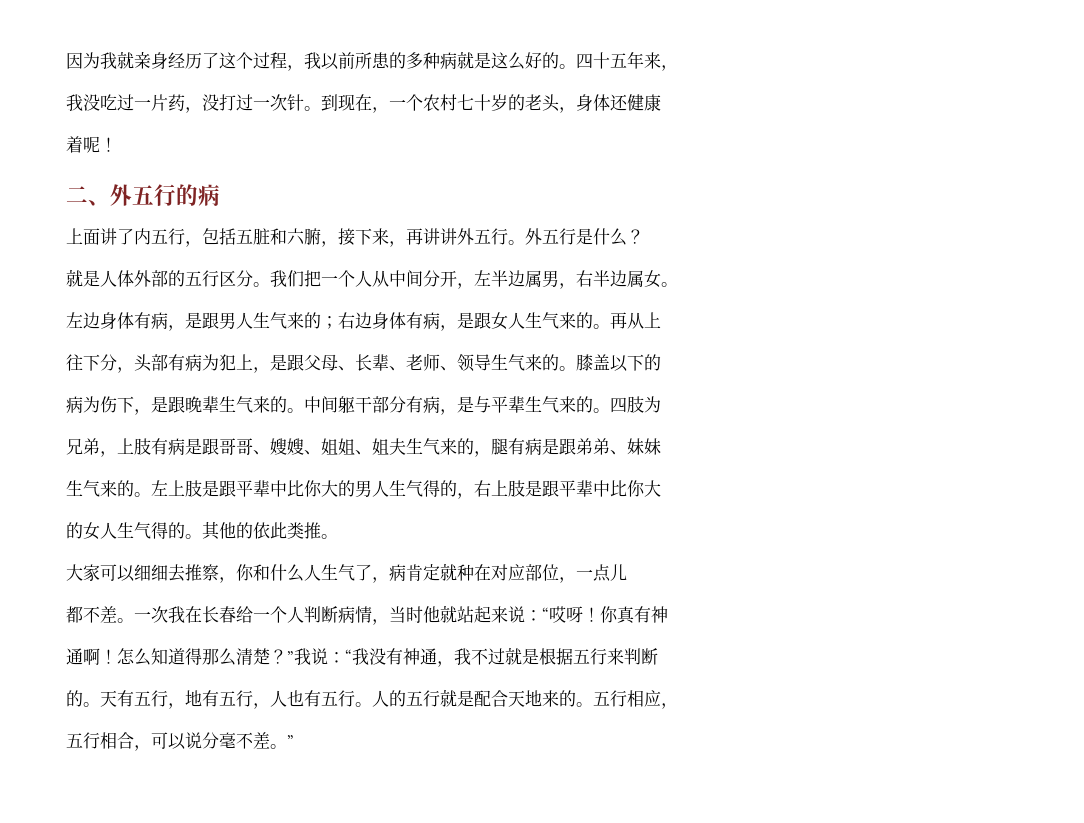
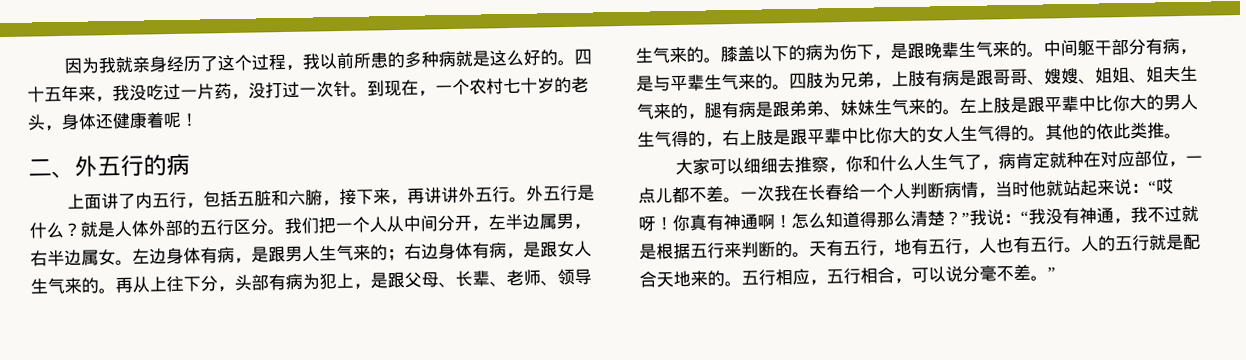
- 四十五年来，
- 我没吃过一片药，没打过一次针。
+ 四十五年来，我没吃过一片药，没打过一次针。
- 到现在，一个农村七十岁的老头，身体还健康
- 着呢！
+ 到现在，一个农村七十岁的老头，身体还健康着呢！
- 外五行是什么？
- 就是人体外部的五行区分。
+ 外五行是什么？就是人体外部的五行区分。
- 我们把一个人从中间分开，左半边属男，右半边属女。
- 左边身体有病，是跟男人生气来的；右边身体有病，是跟女人生气来的。
+ 我们把一个人从中间分开，左半边属男，右半边属女。左边身体有病，是跟男人生气来的；右边身体有病，是跟女人生气来的。
- 再从上
- 往下分，头部有病为犯上，是跟父母、长辈、老师、领导生气来的。
+ 再从上往下分，头部有病为犯上，是跟父母、长辈、老师、领导生气来的。
- 膝盖以下的
- 病为伤下，是跟晚辈生气来的。
+ 膝盖以下的病为伤下，是跟晚辈生气来的。
- 四肢为
- 兄弟，上肢有病是跟哥哥、嫂嫂、姐姐、姐夫生气来的，腿有病是跟弟弟、妹妹
- 生气来的。
+ 四肢为兄弟，上肢有病是跟哥哥、嫂嫂、姐姐、姐夫生气来的，腿有病是跟弟弟、妹妹生气来的。
- 左上肢是跟平辈中比你大的男人生气得的，右上肢是跟平辈中比你大
- 的女人生气得的。
+ 左上肢是跟平辈中比你大的男人生气得的，右上肢是跟平辈中比你大的女人生气得的。
- 大家可以细细去推察，你和什么人生气了，病肯定就种在对应部位，一点儿
- 都不差。
+ 大家可以细细去推察，你和什么人生气了，病肯定就种在对应部位，一点儿都不差。
- 你真有神
- 通啊！
+ 你真有神通啊！
- 怎么知道得那么清楚？”我说：“我没有神通，我不过就是根据五行来判断
- 的。
+ 怎么知道得那么清楚？”我说：“我没有神通，我不过就是根据五行来判断的。
- 五行相应，
- 五行相合，可以说分毫不差。”
+ 五行相应，五行相合，可以说分毫不差。”

